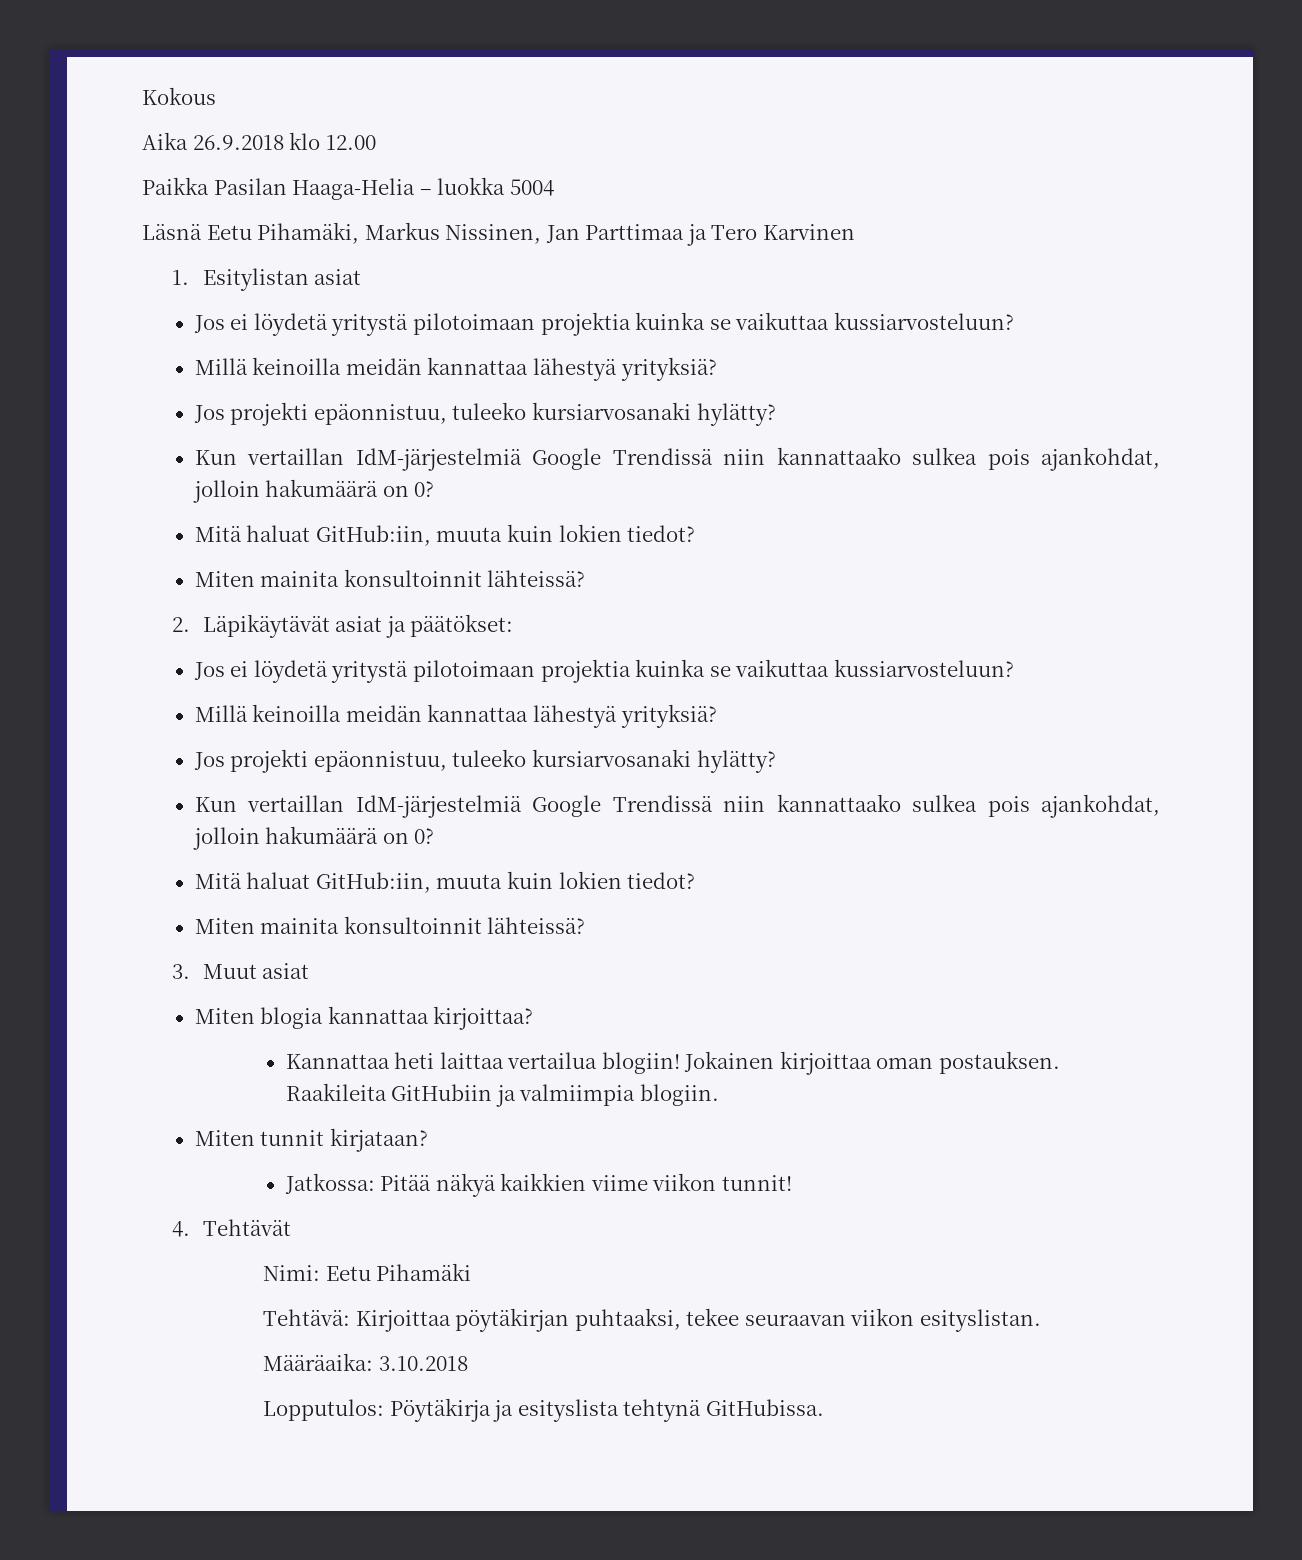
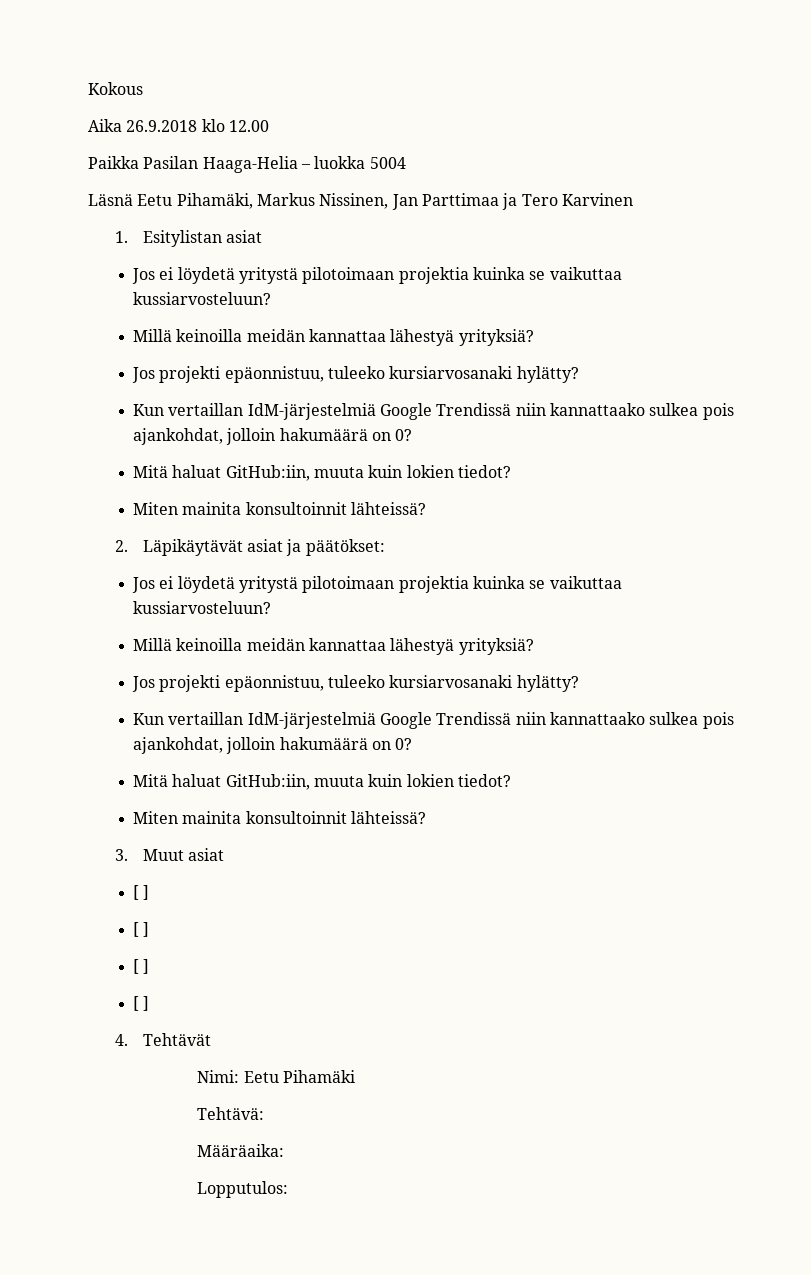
  3. Muut asiat
- Miten blogia kannattaa kirjoittaa?
- Kannattaa heti laittaa vertailua blogiin! Jokainen kirjoittaa oman postauksen. Raakileita GitHubiin ja valmiimpia blogiin.
- Miten tunnit kirjataan?
- Jatkossa: Pitää näkyä kaikkien viime viikon tunnit!
+ [ ]
+ [ ]
+ [ ]
+ [ ]
- Tehtävä: Kirjoittaa pöytäkirjan puhtaaksi, tekee seuraavan viikon esityslistan.
+ Tehtävä:
- Määräaika: 3.10.2018
+ Määräaika:
- Lopputulos: Pöytäkirja ja esityslista tehtynä GitHubissa.
+ Lopputulos:

